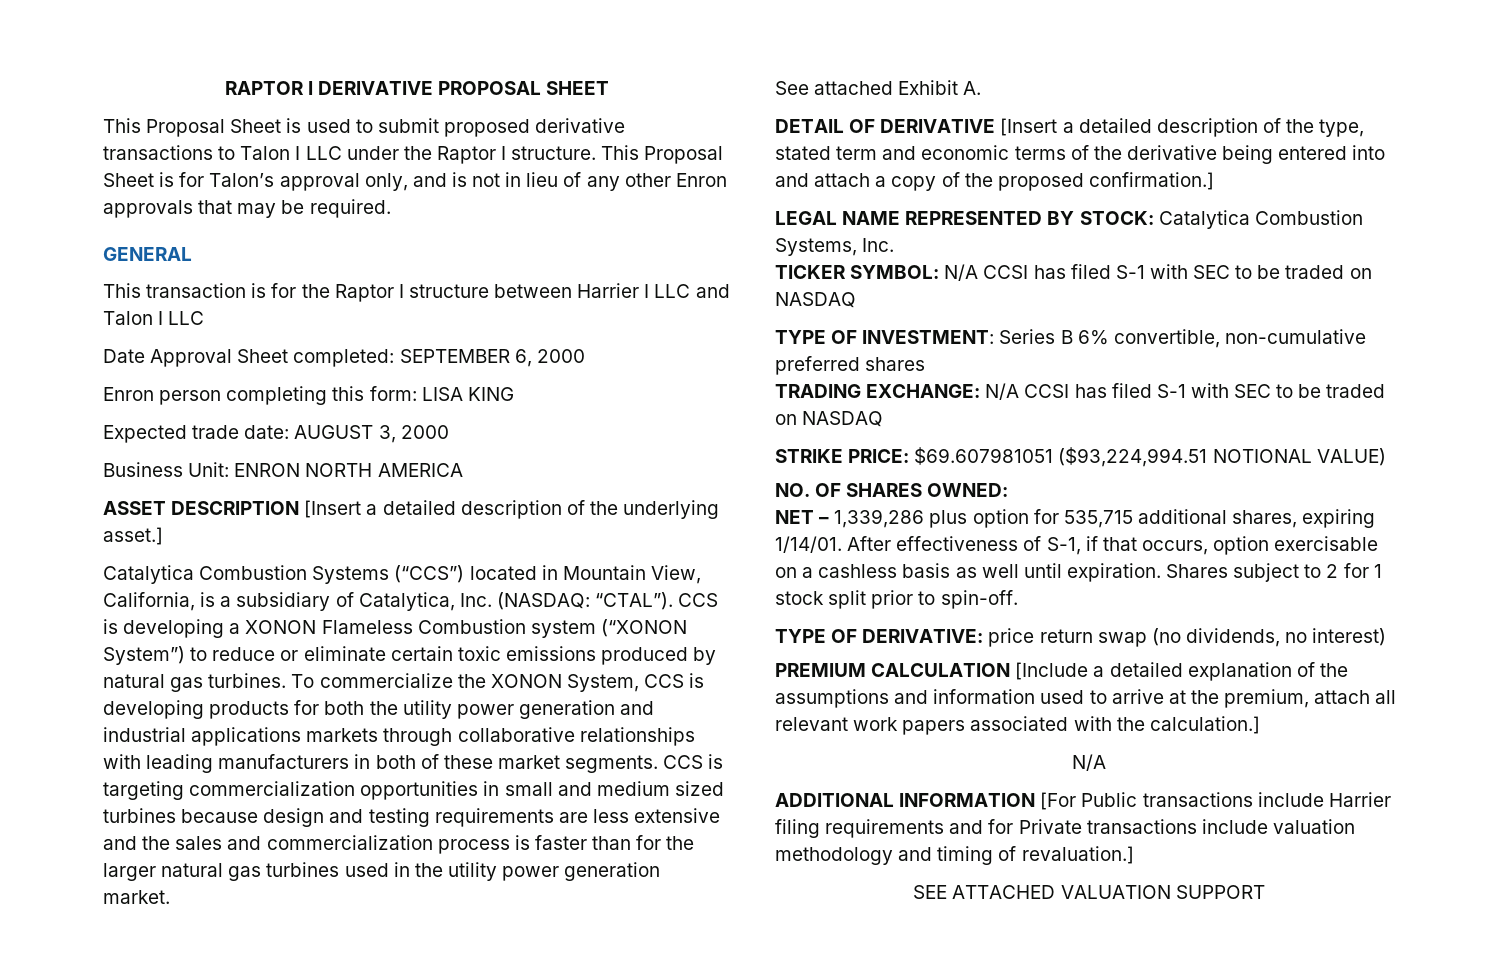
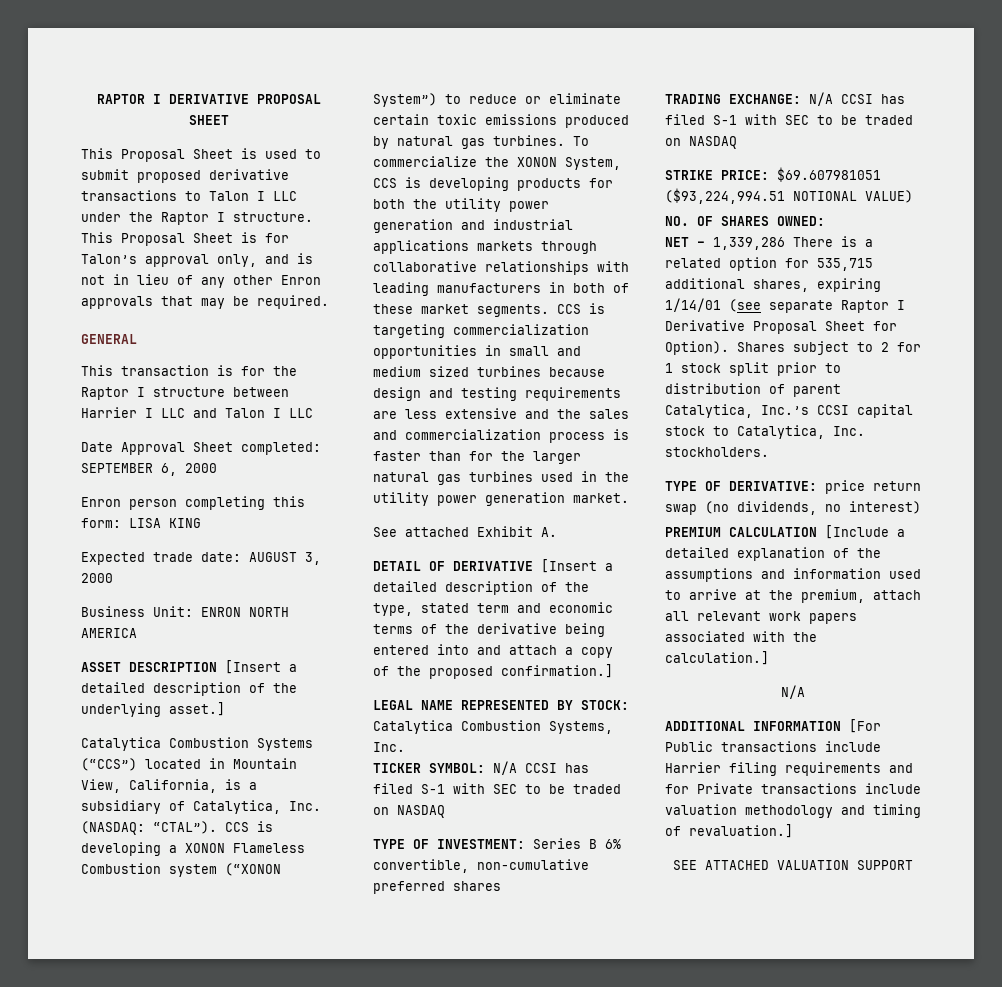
- NET – 1,339,286 plus option for 535,715 additional shares, expiring 1/14/01. After effectiveness of S-1, if that occurs, option exercisable on a cashless basis as well until expiration.
+ NET – 1,339,286 There is a related option for 535,715 additional shares, expiring 1/14/01 (see separate Raptor I Derivative Proposal Sheet for Option).
- Shares subject to 2 for 1 stock split prior to spin-off.
+ Shares subject to 2 for 1 stock split prior to distribution of parent Catalytica, Inc.’s CCSI capital stock to Catalytica, Inc. stockholders.

